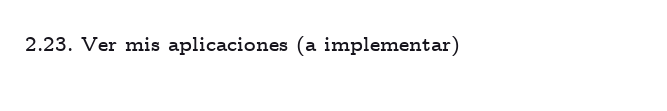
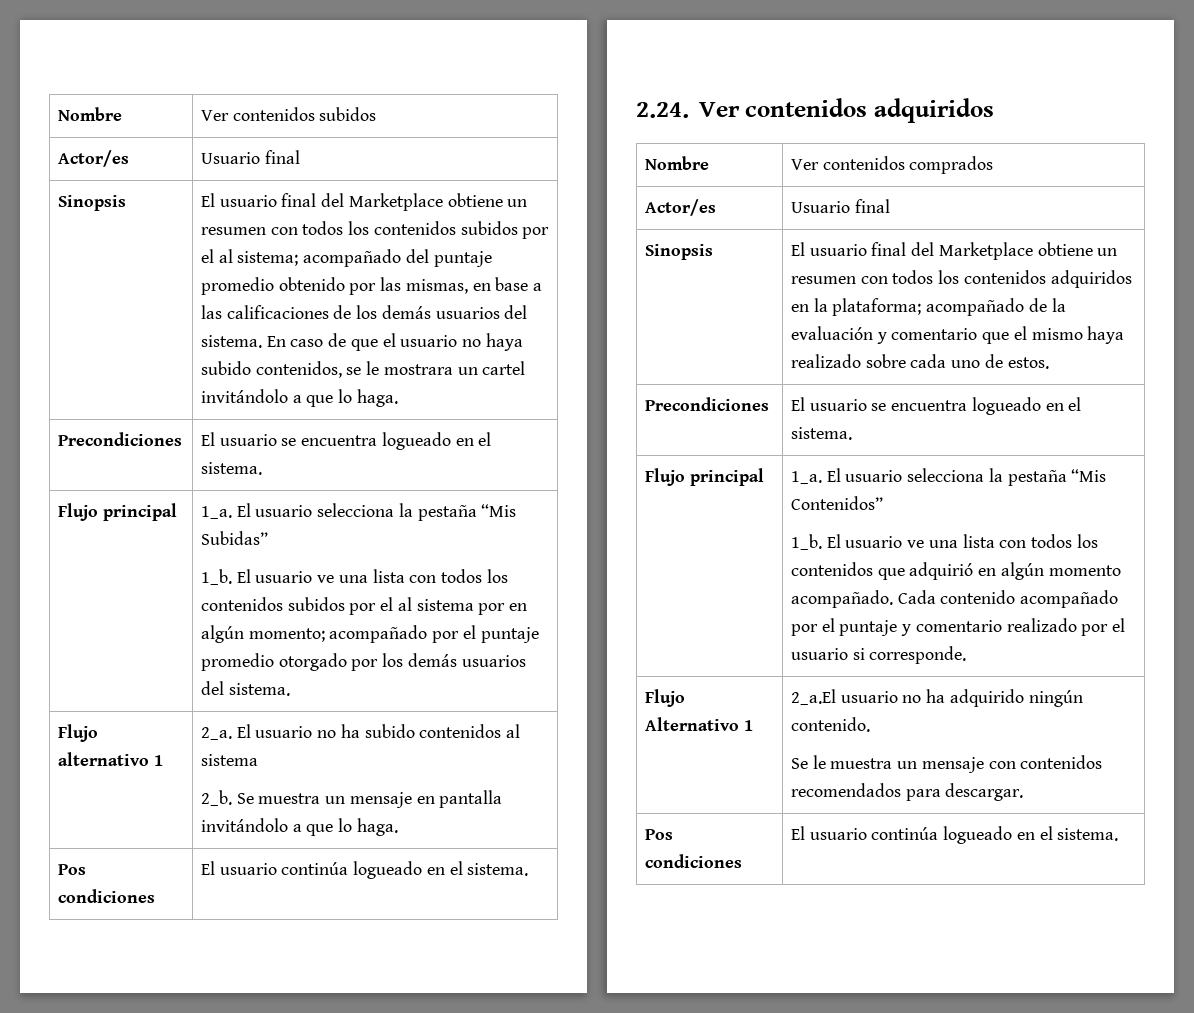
- 2.23. Ver mis aplicaciones (a implementar)
+ Nombre | Ver contenidos subidos
+ Actor/es | Usuario final
+ Sinopsis | El usuario final del Marketplace obtiene un resumen con todos los contenidos subidos por el al sistema; acompañado del puntaje promedio obtenido por las mismas, en base a las calificaciones de los demás usuarios del sistema. En caso de que el usuario no haya subido contenidos, se le mostrara un cartel invitándolo a que lo haga.
+ Precondiciones | El usuario se encuentra logueado en el sistema.
+ Flujo principal | 1_a. El usuario selecciona la pestaña “Mis Subidas”
+ 1_b. El usuario ve una lista con todos los contenidos subidos por el al sistema por en algún momento; acompañado por el puntaje promedio otorgado por los demás usuarios del sistema.
+ Flujo alternativo 1 | 2_a. El usuario no ha subido contenidos al sistema
+ 2_b. Se muestra un mensaje en pantalla invitándolo a que lo haga.
+ Pos condiciones | El usuario continúa logueado en el sistema.
+ 2.24. Ver contenidos adquiridos
+ Nombre | Ver contenidos comprados
+ Actor/es | Usuario final
+ Sinopsis | El usuario final del Marketplace obtiene un resumen con todos los contenidos adquiridos en la plataforma; acompañado de la evaluación y comentario que el mismo haya realizado sobre cada uno de estos.
+ Precondiciones | El usuario se encuentra logueado en el sistema.
+ Flujo principal | 1_a. El usuario selecciona la pestaña “Mis Contenidos”
+ 1_b. El usuario ve una lista con todos los contenidos que adquirió en algún momento acompañado. Cada contenido acompañado por el puntaje y comentario realizado por el usuario si corresponde.
+ Flujo Alternativo 1 | 2_a.El usuario no ha adquirido ningún contenido.
+ Se le muestra un mensaje con contenidos recomendados para descargar.
+ Pos condiciones | El usuario continúa logueado en el sistema.

